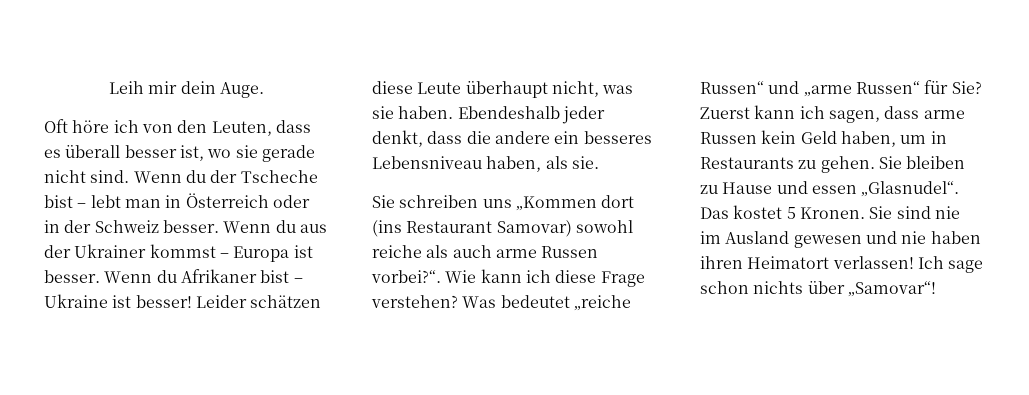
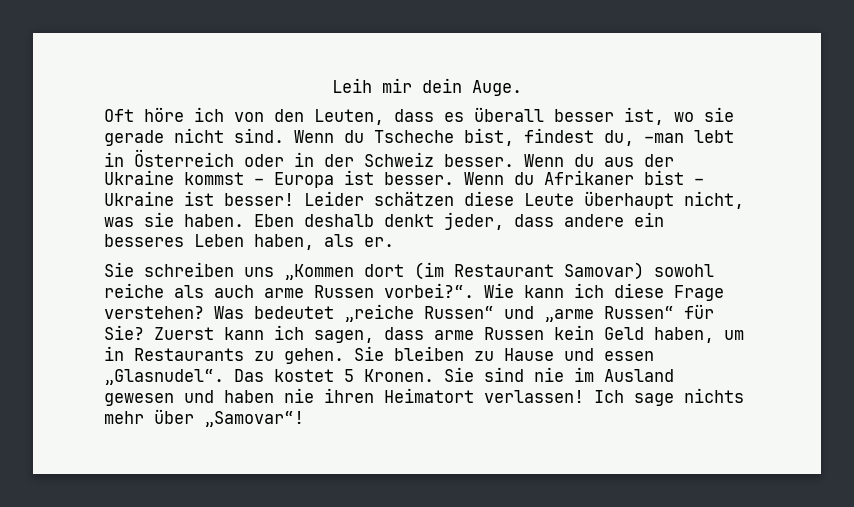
- Wenn du der Tscheche bist – lebt man in Österreich oder in der Schweiz besser.
+ Wenn du Tscheche bist, findest du, –man lebt in Österreich oder in der Schweiz besser.
- Wenn du aus der Ukrainer kommst – Europa ist besser.
+ Wenn du aus der Ukraine kommst – Europa ist besser.
- Ebendeshalb jeder denkt, dass die andere ein besseres Lebensniveau haben, als sie.
+ Eben deshalb denkt jeder, dass andere ein besseres Leben haben, als er.
- Sie schreiben uns „Kommen dort (ins Restaurant Samovar) sowohl reiche als auch arme Russen vorbei?“.
+ Sie schreiben uns „Kommen dort (im Restaurant Samovar) sowohl reiche als auch arme Russen vorbei?“.
- Sie sind nie im Ausland gewesen und nie haben ihren Heimatort verlassen!
+ Sie sind nie im Ausland gewesen und haben nie ihren Heimatort verlassen!
- Ich sage schon nichts über „Samovar“!
+ Ich sage nichts mehr über „Samovar“!

